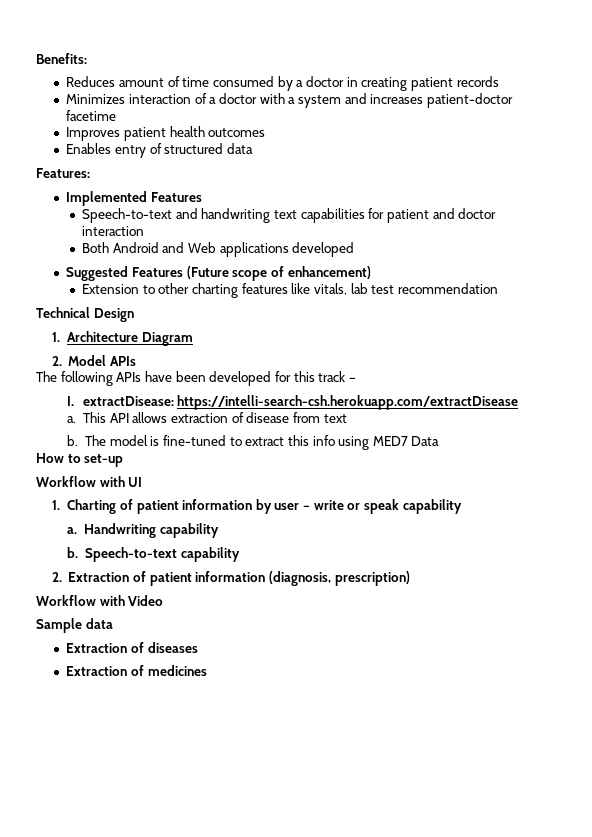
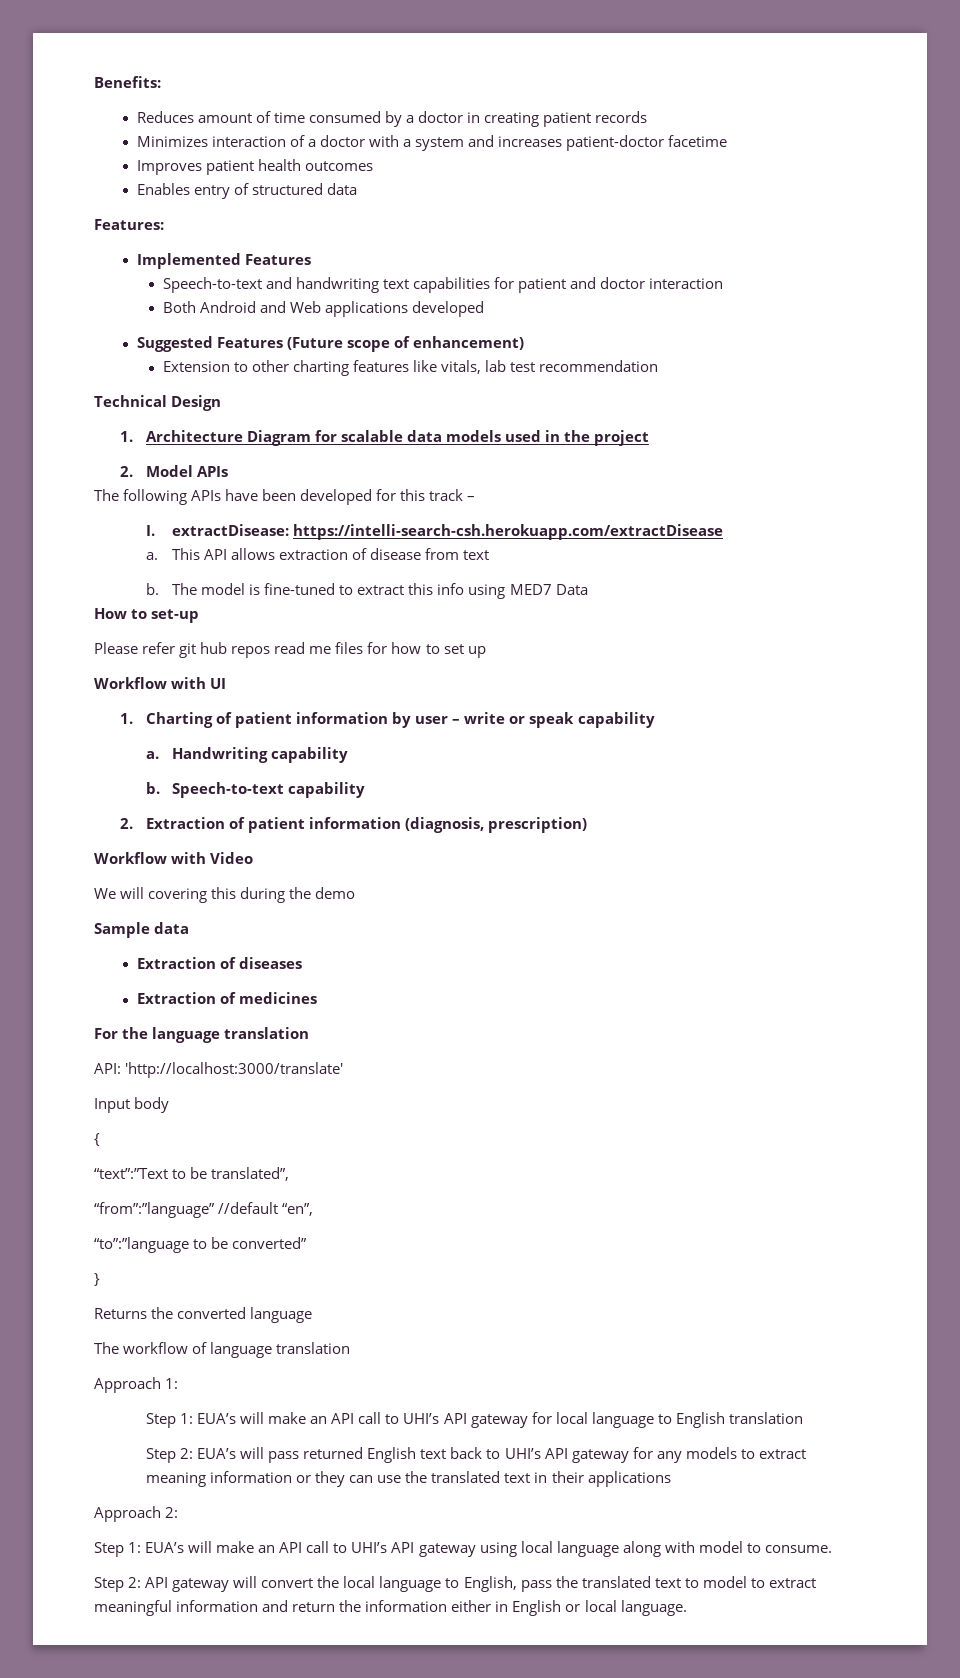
- 1. Architecture Diagram
+ 1. Architecture Diagram for scalable data models used in the project
+ Please refer git hub repos read me files for how to set up
+ We will covering this during the demo
+ For the language translation
+ API: 'http://localhost:3000/translate'
+ Input body
+ {
+ “text”:”Text to be translated”,
+ “from”:”language” //default “en”,
+ “to”:”language to be converted”
+ }
+ Returns the converted language
+ The workflow of language translation
+ Approach 1:
+ Step 1: EUA’s will make an API call to UHI’s API gateway for local language to English translation
+ Step 2: EUA’s will pass returned English text back to UHI’s API gateway for any models to extract meaning information or they can use the translated text in their applications
+ Approach 2:
+ Step 1: EUA’s will make an API call to UHI’s API gateway using local language along with model to consume.
+ Step 2: API gateway will convert the local language to English, pass the translated text to model to extract meaningful information and return the information either in English or local language.

